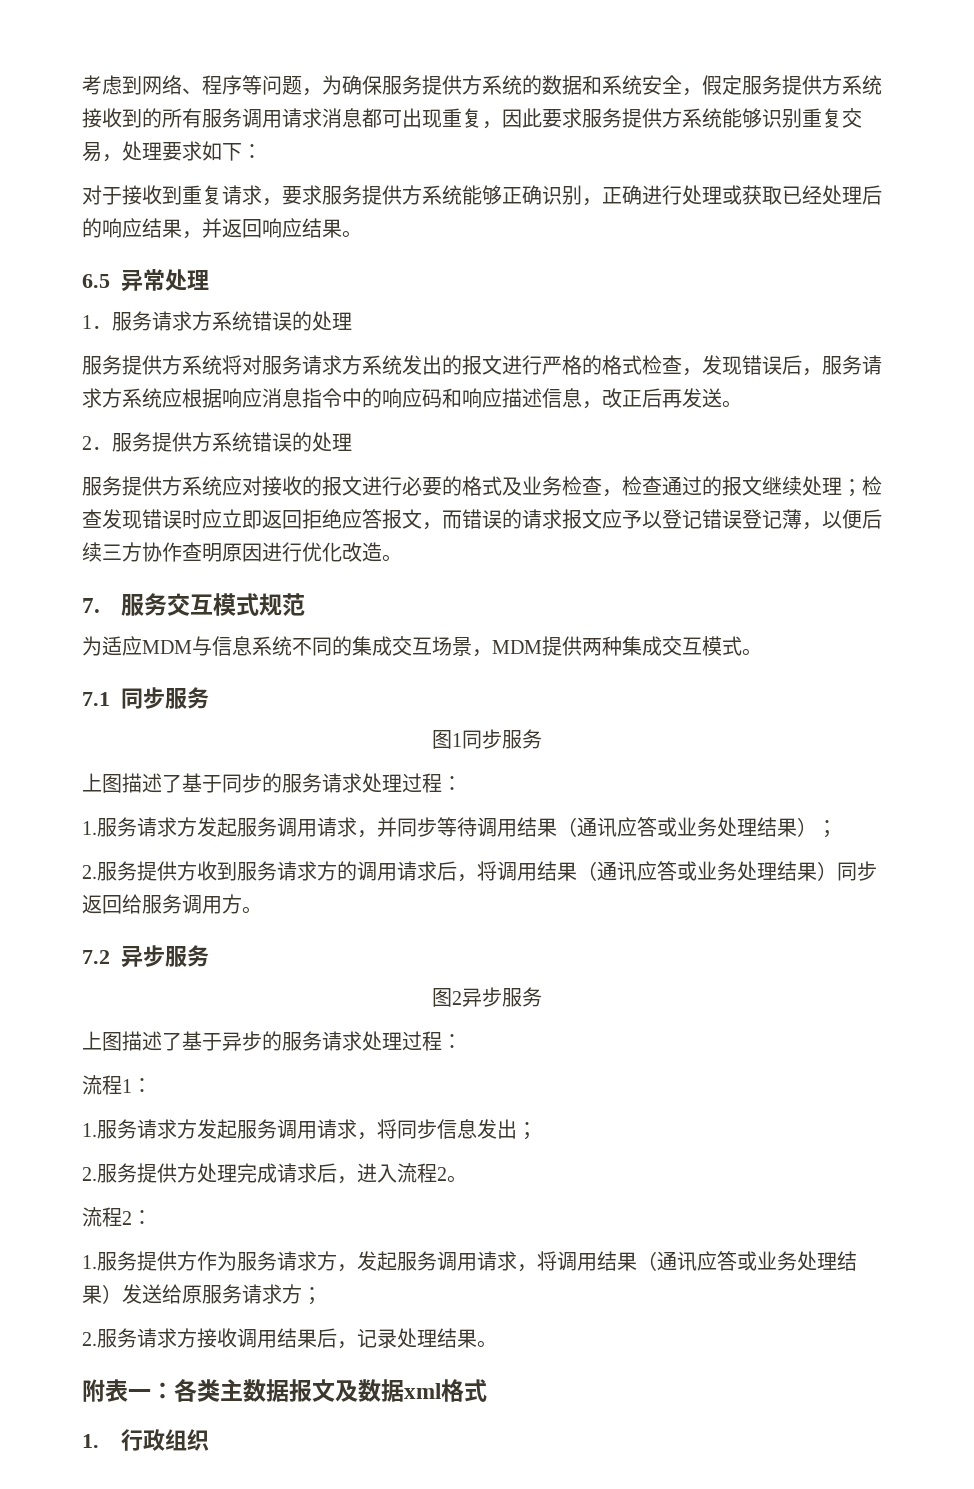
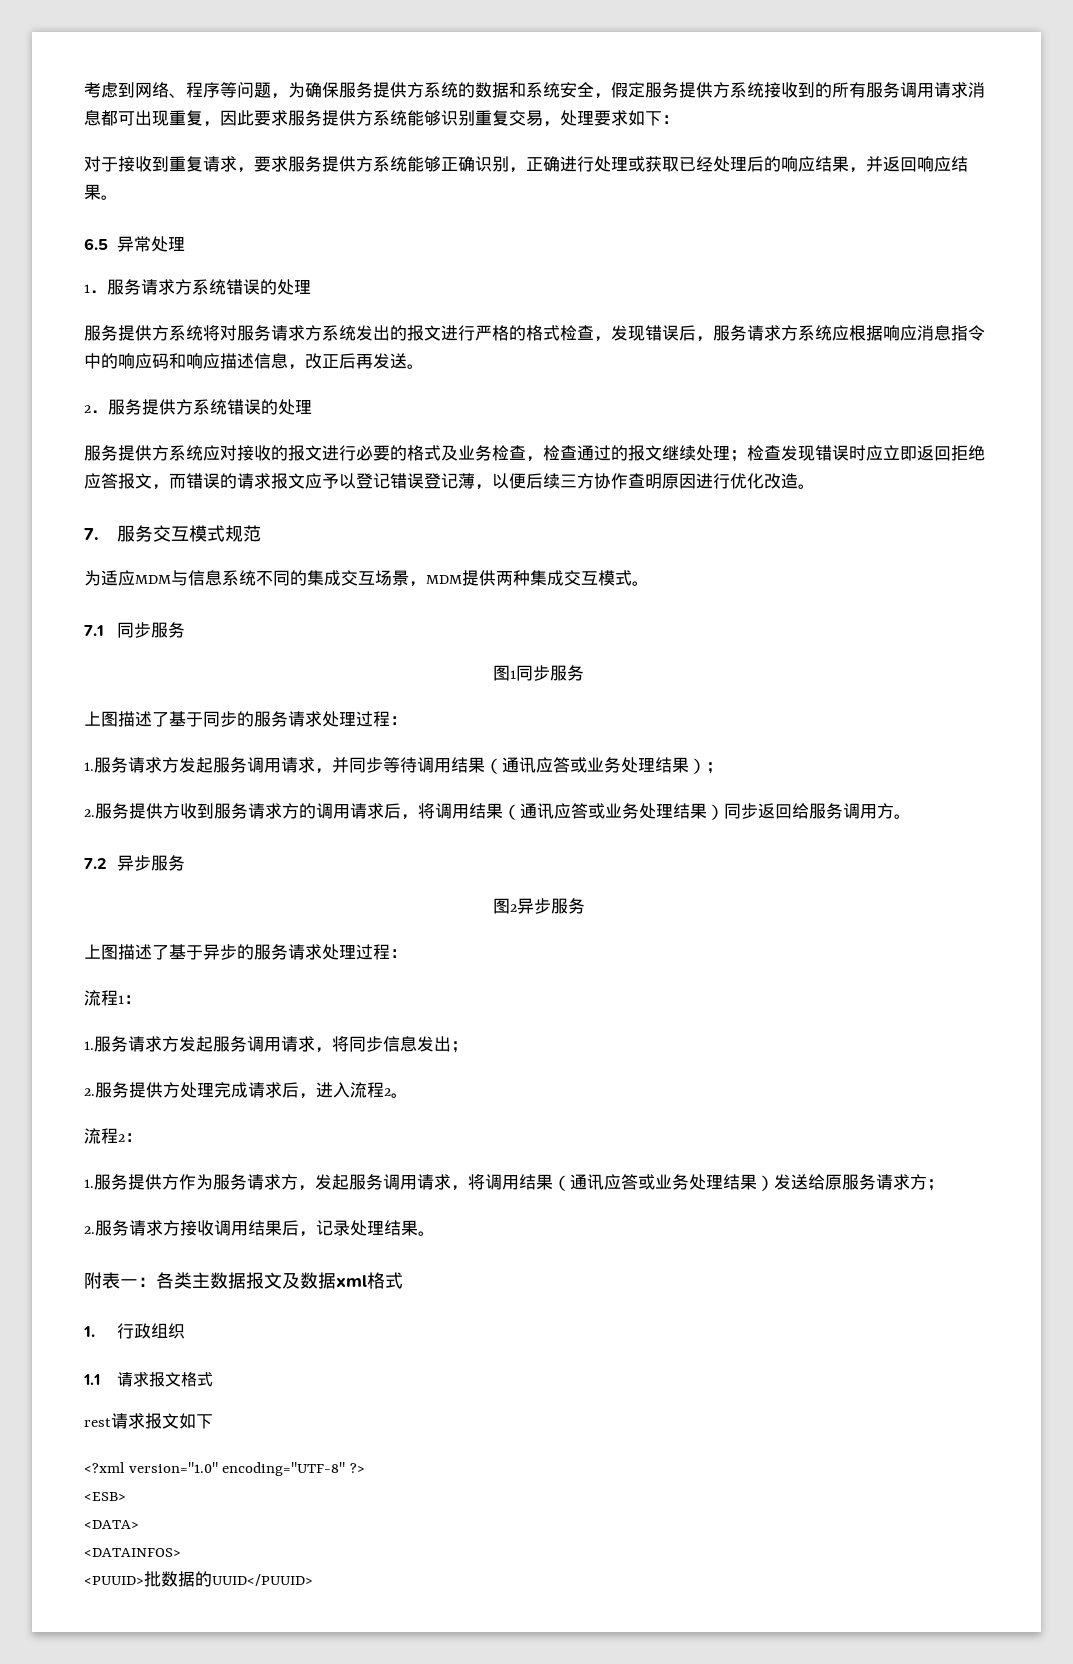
+ 1.1请求报文格式
+ rest请求报文如下
+ <?xml version="1.0" encoding="UTF-8" ?>
+ <ESB>
+ <DATA>
+ <DATAINFOS>
+ <PUUID>批数据的UUID</PUUID>

